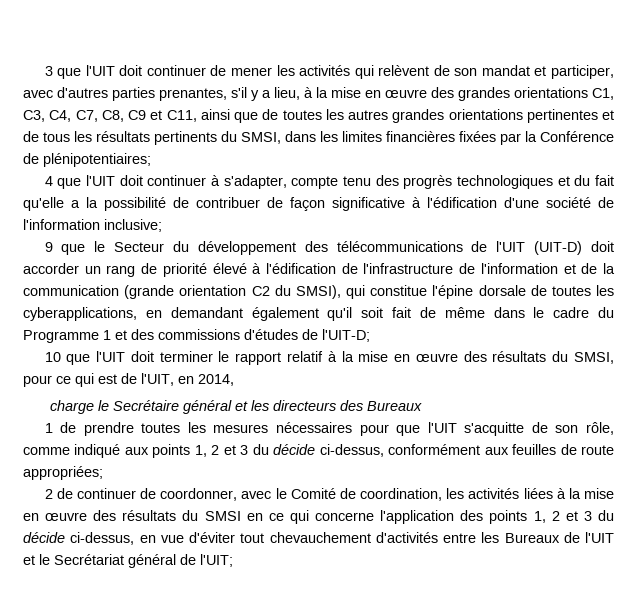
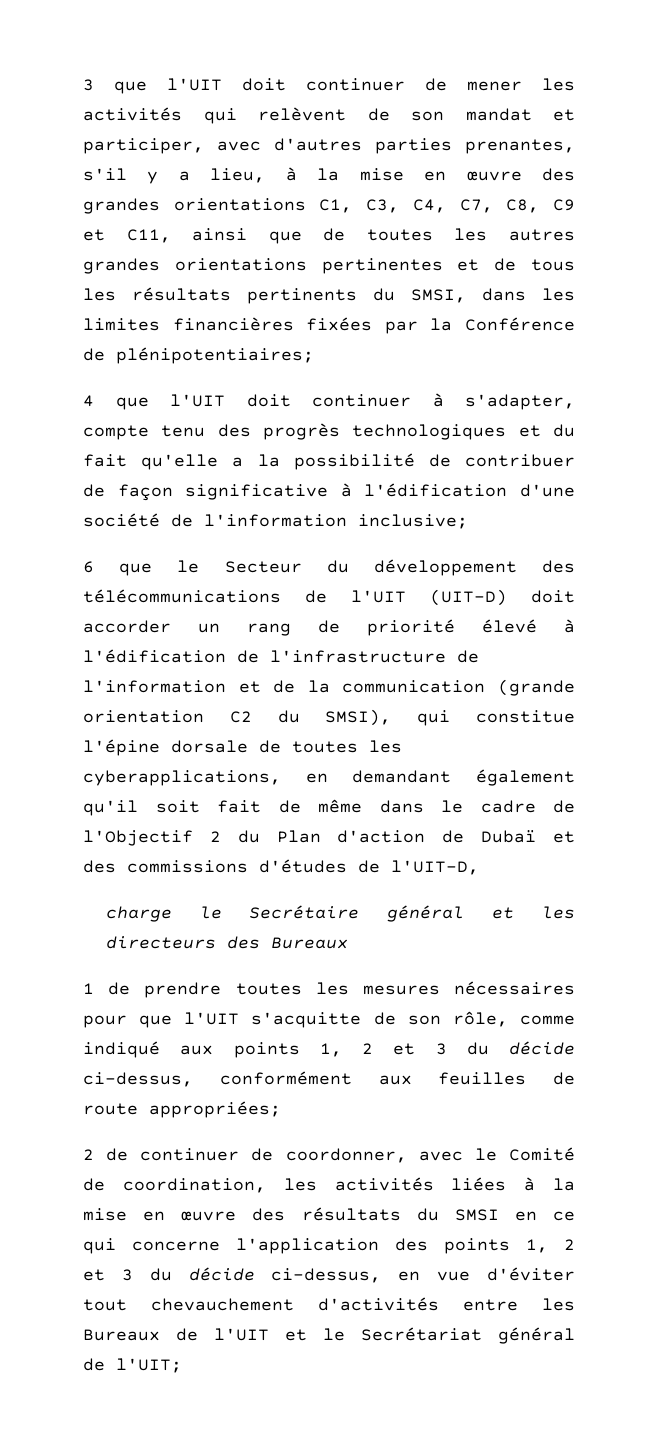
- 9 que le Secteur du développement des télécommunications de l'UIT (UIT-D) doit accorder un rang de priorité élevé à l'édification de l'infrastructure de l'information et de la communication (grande orientation C2 du SMSI), qui constitue l'épine dorsale de toutes les cyberapplications, en demandant également qu'il soit fait de même dans le cadre du Programme 1 et des commissions d'études de l'UIT-D;
- 10 que l'UIT doit terminer le rapport relatif à la mise en œuvre des résultats du SMSI, pour ce qui est de l'UIT, en 2014,
+ 6 que le Secteur du développement des télécommunications de l'UIT (UIT-D) doit accorder un rang de priorité élevé à l'édification de l'infrastructure de l'information et de la communication (grande orientation C2 du SMSI), qui constitue l'épine dorsale de toutes les cyberapplications, en demandant également qu'il soit fait de même dans le cadre de l'Objectif 2 du Plan d'action de Dubaï et des commissions d'études de l'UIT-D,

